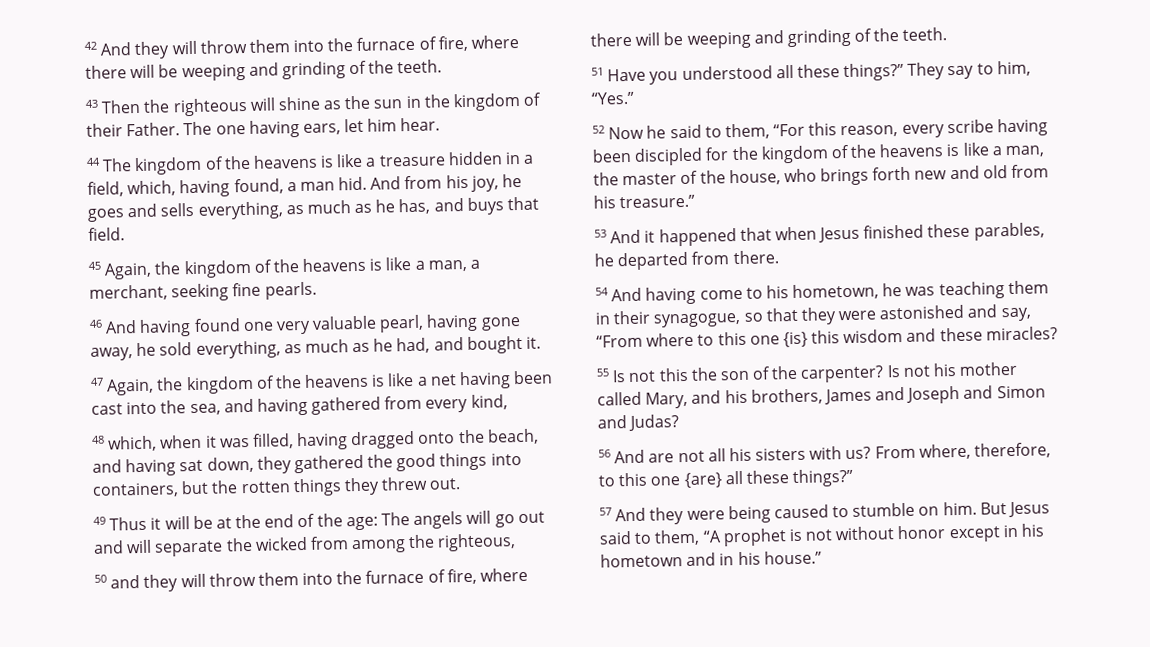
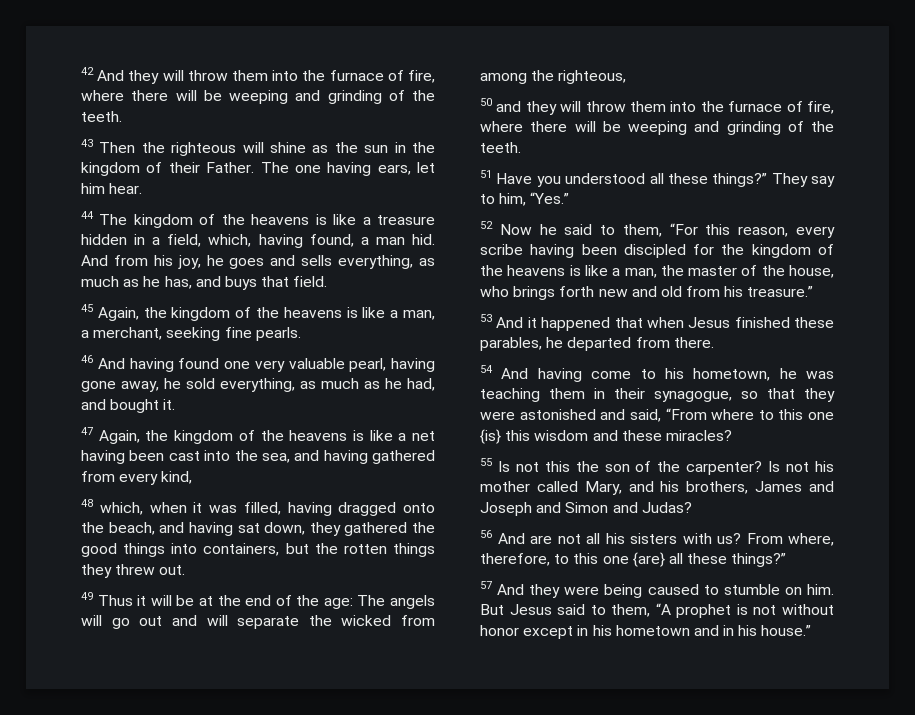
- 54 And having come to his hometown, he was teaching them in their synagogue, so that they were astonished and say, “From where to this one {is} this wisdom and these miracles?
+ 54 And having come to his hometown, he was teaching them in their synagogue, so that they were astonished and said, “From where to this one {is} this wisdom and these miracles?

